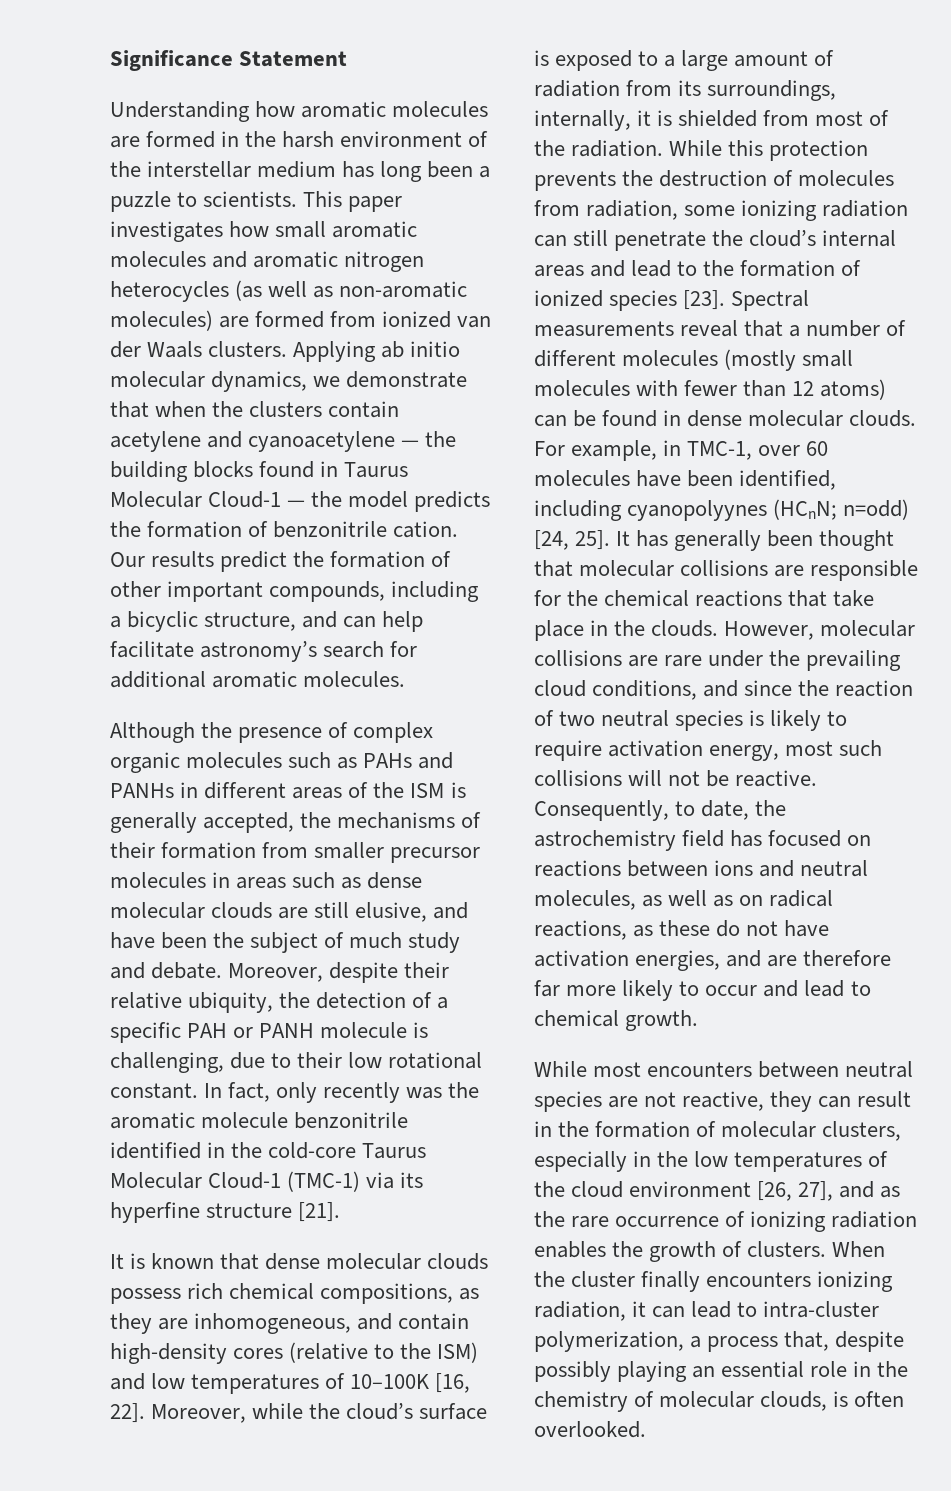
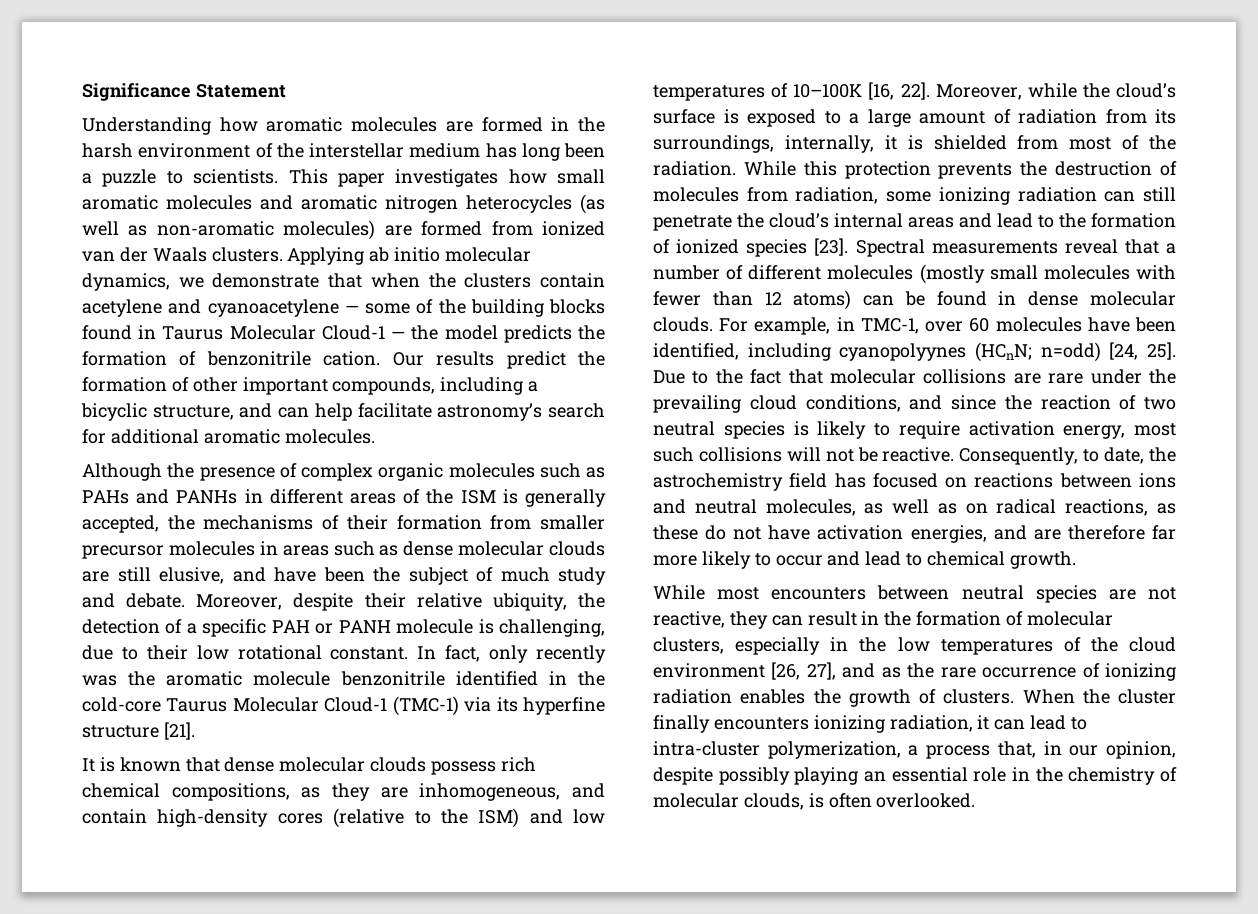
- Applying ab initio molecular dynamics, we demonstrate that when the clusters contain acetylene and cyanoacetylene — the building blocks found in Taurus Molecular Cloud-1 — the model predicts the formation of benzonitrile cation.
+ Applying ab initio molecular dynamics, we demonstrate that when the clusters contain acetylene and cyanoacetylene — some of the building blocks found in Taurus Molecular Cloud-1 — the model predicts the formation of benzonitrile cation.
- It has generally been thought that molecular collisions are responsible for the chemical reactions that take place in the clouds. However, molecular collisions are rare under the prevailing cloud conditions, and since the reaction of two neutral species is likely to require activation energy, most such collisions will not be reactive.
+ Due to the fact that molecular collisions are rare under the prevailing cloud conditions, and since the reaction of two neutral species is likely to require activation energy, most such collisions will not be reactive.
- When the cluster finally encounters ionizing radiation, it can lead to intra-cluster polymerization, a process that, despite possibly playing an essential role in the chemistry of molecular clouds, is often overlooked.
+ When the cluster finally encounters ionizing radiation, it can lead to intra-cluster polymerization, a process that, in our opinion, despite possibly playing an essential role in the chemistry of molecular clouds, is often overlooked.

